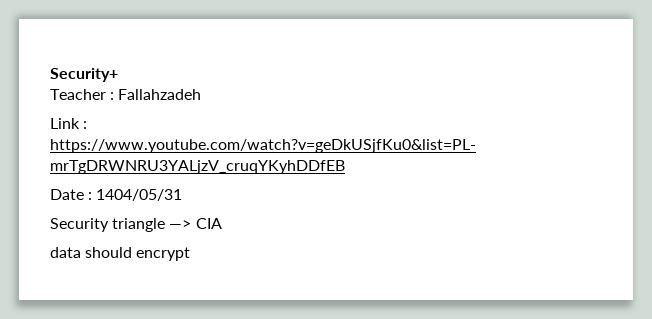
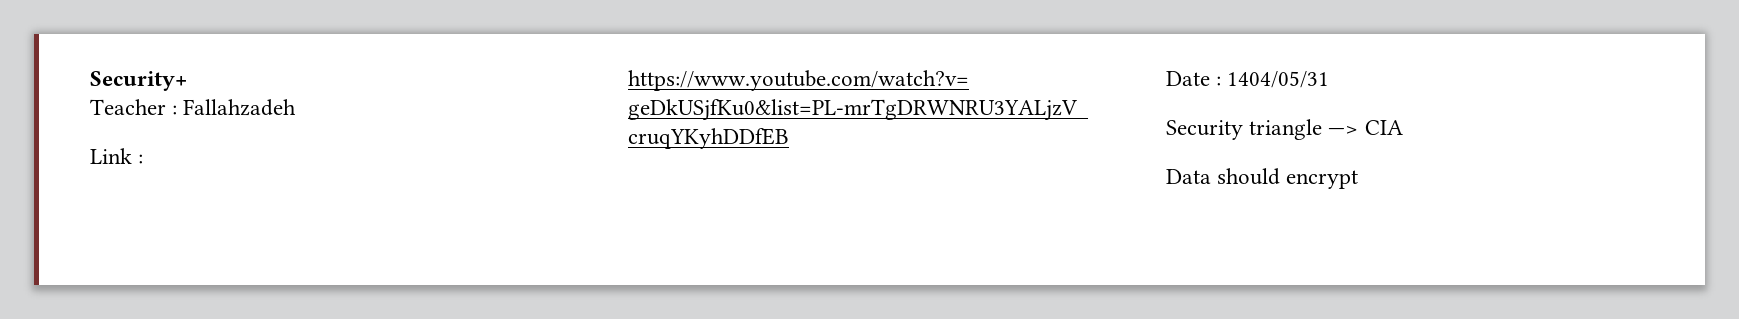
- data should encrypt
+ Data should encrypt

